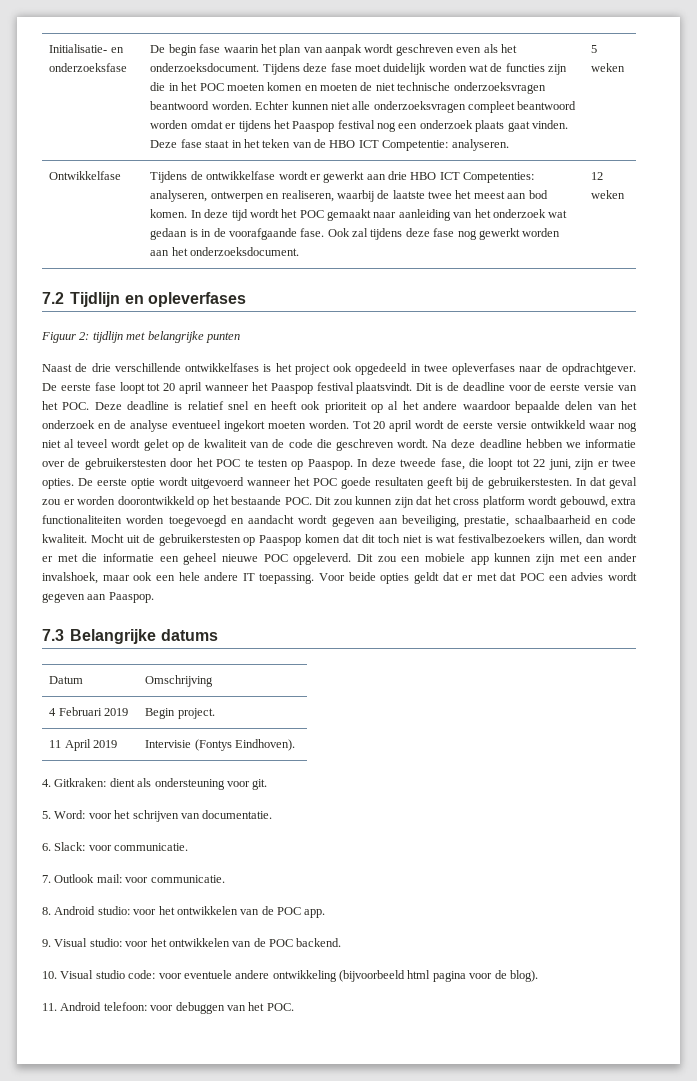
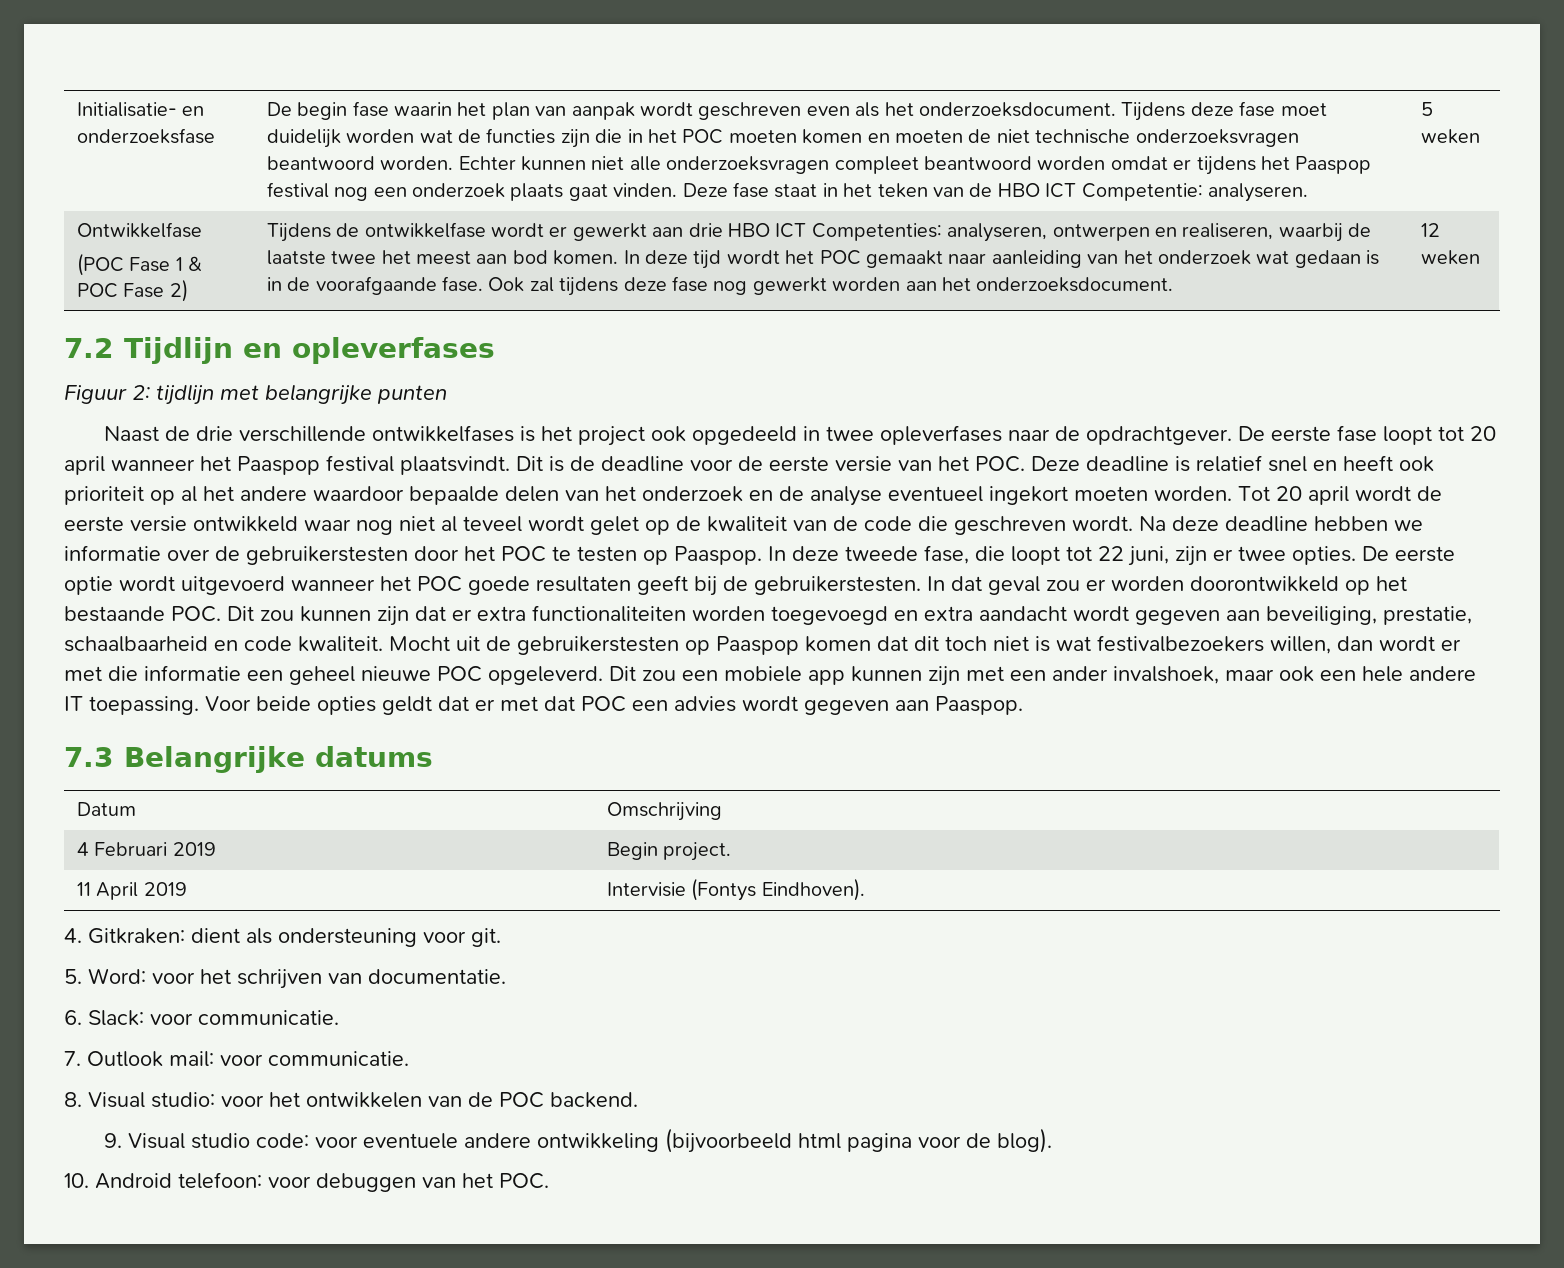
+ (POC Fase 1 & POC Fase 2)
- In dat geval zou er worden doorontwikkeld op het bestaande POC. Dit zou kunnen zijn dat het cross platform wordt gebouwd, extra functionaliteiten worden toegevoegd en aandacht wordt gegeven aan beveiliging, prestatie, schaalbaarheid en code kwaliteit.
+ In dat geval zou er worden doorontwikkeld op het bestaande POC. Dit zou kunnen zijn dat er extra functionaliteiten worden toegevoegd en extra aandacht wordt gegeven aan beveiliging, prestatie, schaalbaarheid en code kwaliteit.
- 8. Android studio: voor het ontwikkelen van de POC app.
- 9. Visual studio: voor het ontwikkelen van de POC backend.
+ 8. Visual studio: voor het ontwikkelen van de POC backend.
- 10. Visual studio code: voor eventuele andere ontwikkeling (bijvoorbeeld html pagina voor de blog).
+ 9. Visual studio code: voor eventuele andere ontwikkeling (bijvoorbeeld html pagina voor de blog).
- 11. Android telefoon: voor debuggen van het POC.
+ 10. Android telefoon: voor debuggen van het POC.

